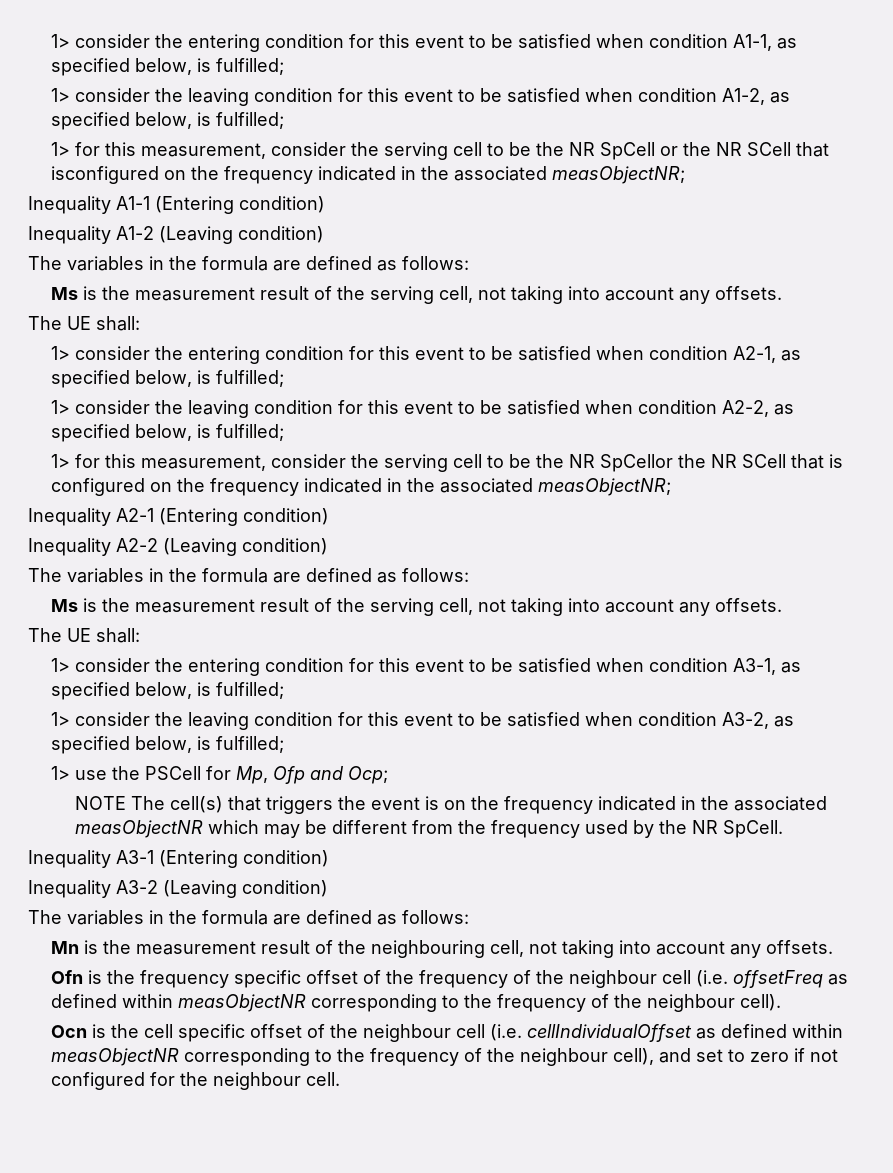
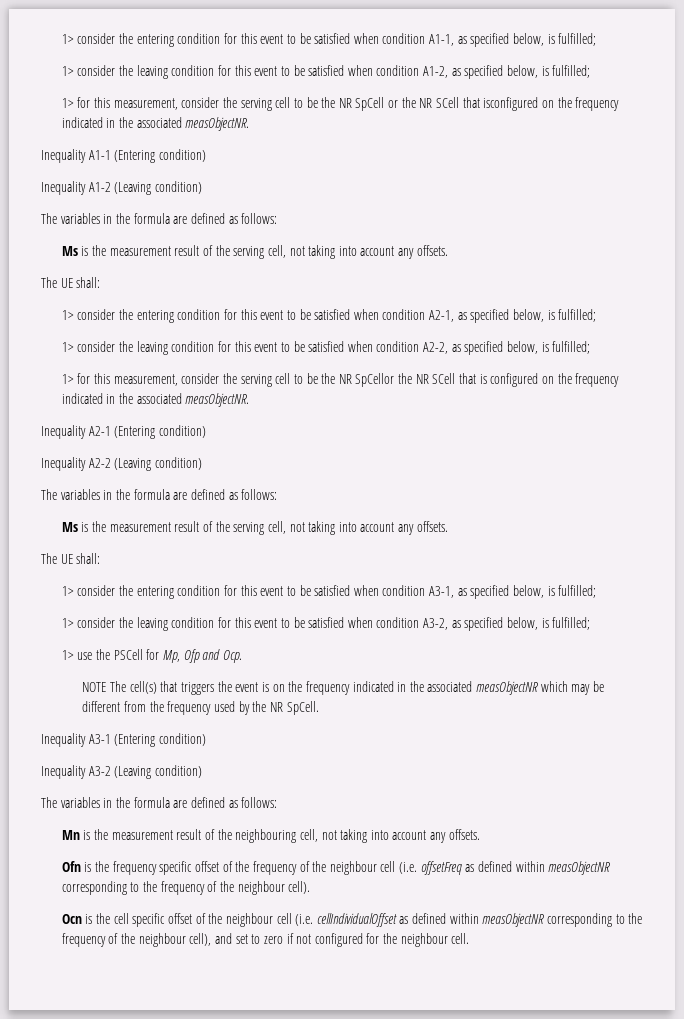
- 1> for this measurement, consider the serving cell to be the NR SpCell or the NR SCell that isconfigured on the frequency indicated in the associated measObjectNR;
+ 1> for this measurement, consider the serving cell to be the NR SpCell or the NR SCell that isconfigured on the frequency indicated in the associated measObjectNR.
- 1> for this measurement, consider the serving cell to be the NR SpCellor the NR SCell that is configured on the frequency indicated in the associated measObjectNR;
+ 1> for this measurement, consider the serving cell to be the NR SpCellor the NR SCell that is configured on the frequency indicated in the associated measObjectNR.
- 1> use the PSCell for Mp, Ofp and Ocp;
+ 1> use the PSCell for Mp, Ofp and Ocp.

